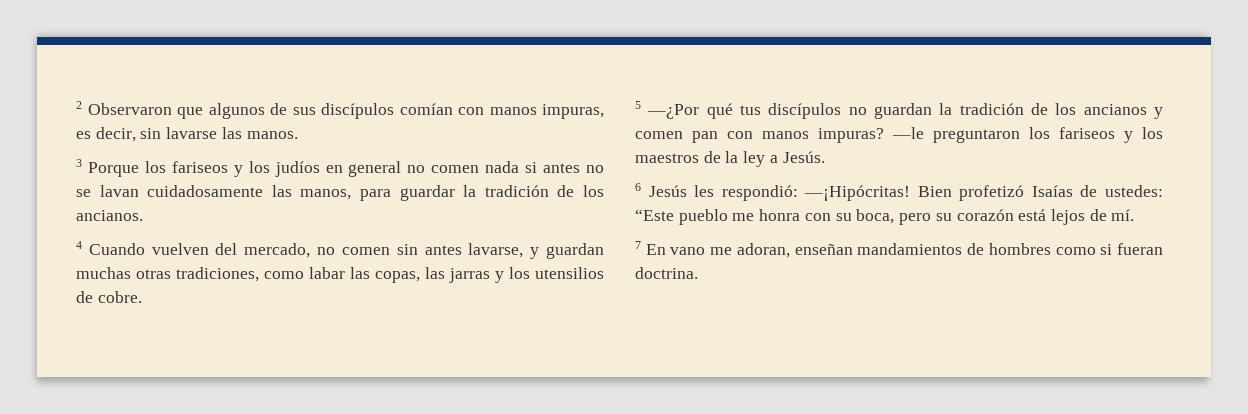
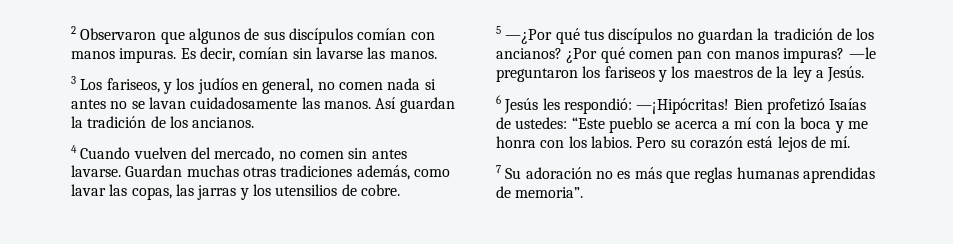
- 2 Observaron que algunos de sus discípulos comían con manos impuras, es decir, sin lavarse las manos.
+ 2 Observaron que algunos de sus discípulos comían con manos impuras. Es decir, comían sin lavarse las manos.
- 3 Porque los fariseos y los judíos en general no comen nada si antes no se lavan cuidadosamente las manos, para guardar la tradición de los ancianos.
+ 3 Los fariseos, y los judíos en general, no comen nada si antes no se lavan cuidadosamente las manos. Así guardan la tradición de los ancianos.
- 4 Cuando vuelven del mercado, no comen sin antes lavarse, y guardan muchas otras tradiciones, como labar las copas, las jarras y los utensilios de cobre.
+ 4 Cuando vuelven del mercado, no comen sin antes lavarse. Guardan muchas otras tradiciones además, como lavar las copas, las jarras y los utensilios de cobre.
- 5 —¿Por qué tus discípulos no guardan la tradición de los ancianos y comen pan con manos impuras?
+ 5 —¿Por qué tus discípulos no guardan la tradición de los ancianos? ¿Por qué comen pan con manos impuras?
- Bien profetizó Isaías de ustedes: “Este pueblo me honra con su boca, pero su corazón está lejos de mí.
+ Bien profetizó Isaías de ustedes: “Este pueblo se acerca a mí con la boca y me honra con los labios. Pero su corazón está lejos de mí.
- 7 En vano me adoran, enseñan mandamientos de hombres como si fueran doctrina.
+ 7 Su adoración no es más que reglas humanas aprendidas de memoria”.

